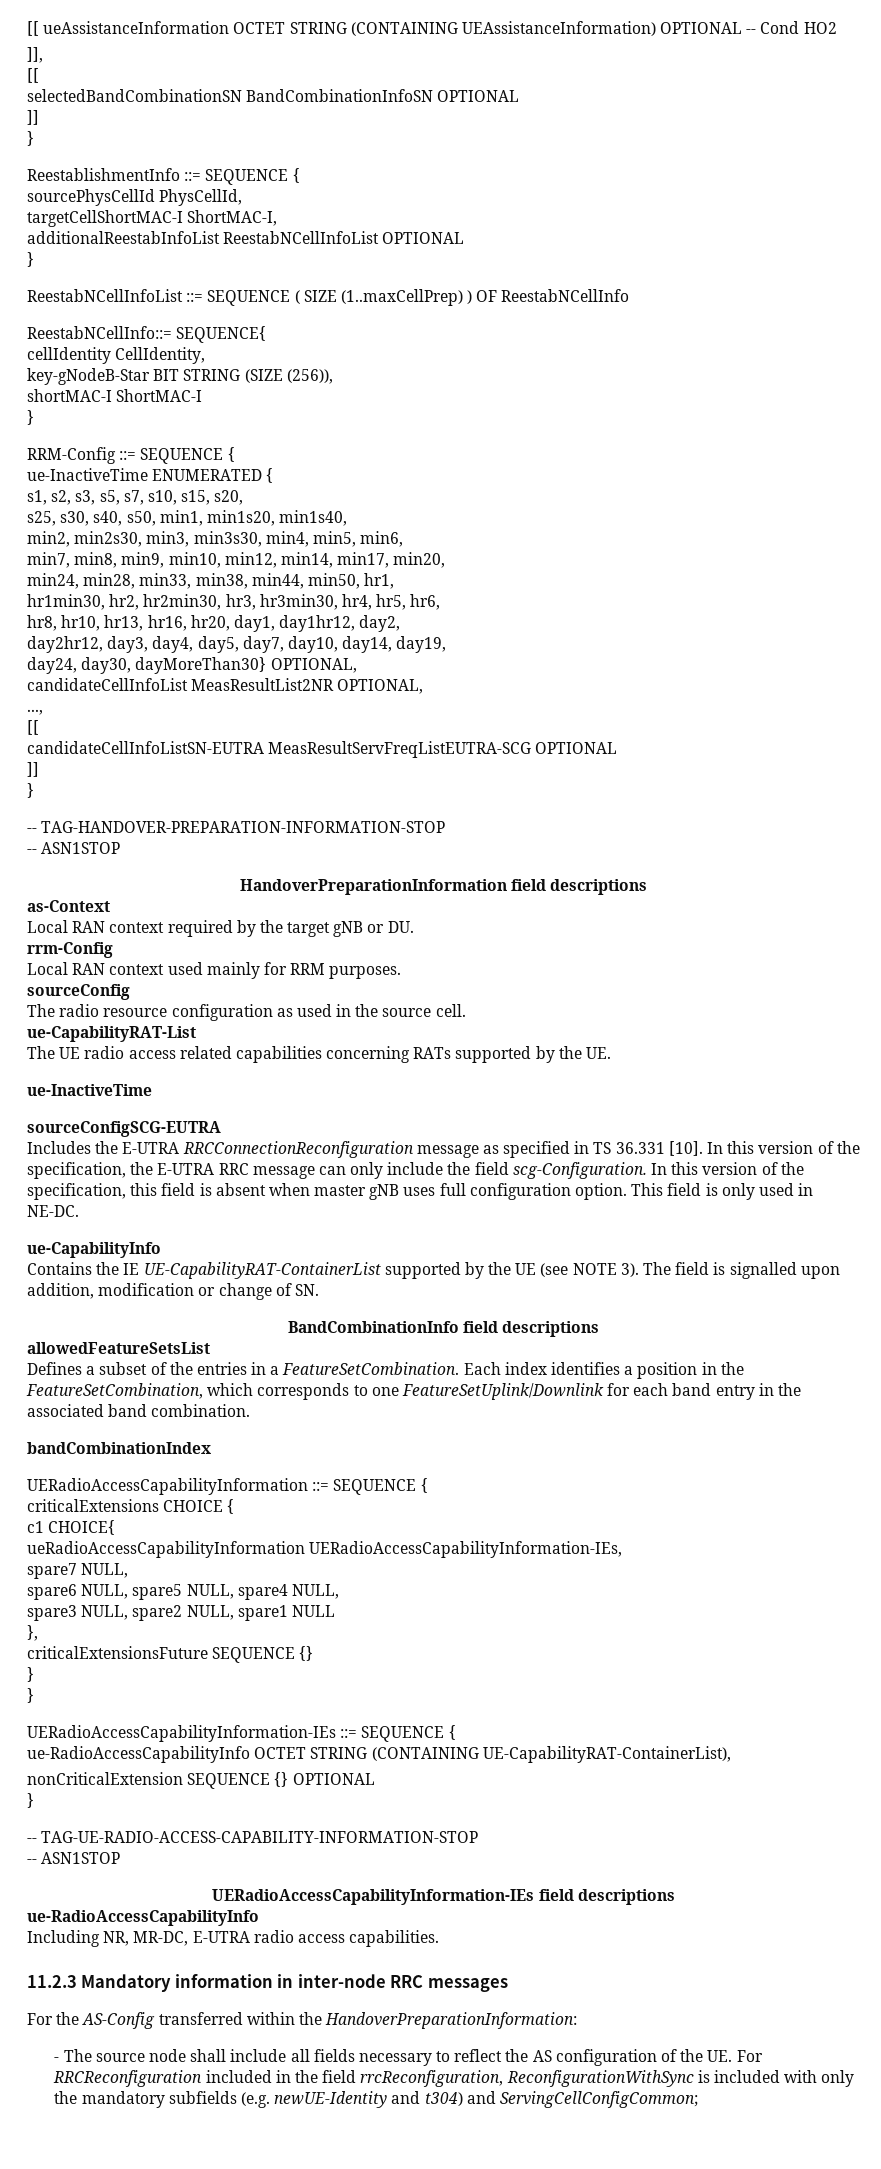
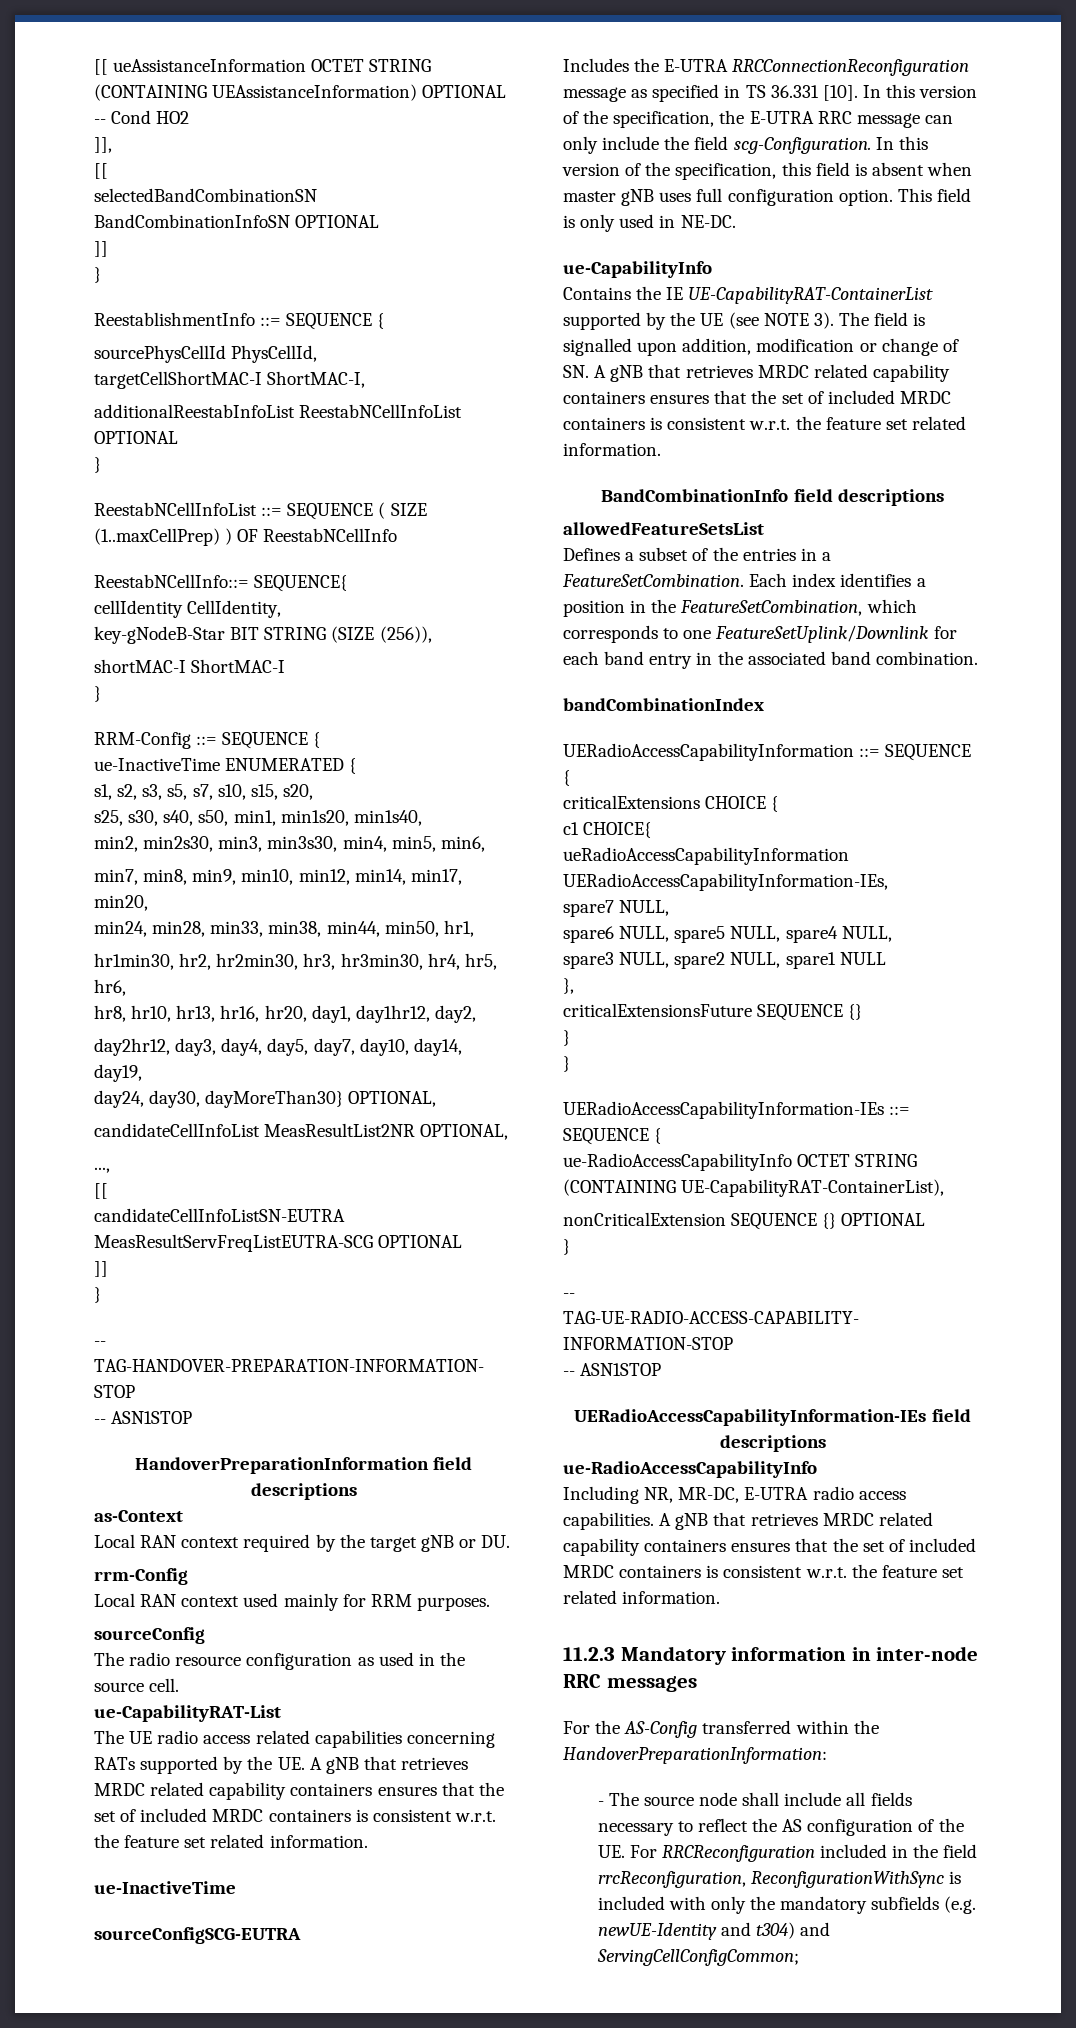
- The UE radio access related capabilities concerning RATs supported by the UE.
+ The UE radio access related capabilities concerning RATs supported by the UE. A gNB that retrieves MRDC related capability containers ensures that the set of included MRDC containers is consistent w.r.t. the feature set related information.
- The field is signalled upon addition, modification or change of SN.
+ The field is signalled upon addition, modification or change of SN. A gNB that retrieves MRDC related capability containers ensures that the set of included MRDC containers is consistent w.r.t. the feature set related information.
- Including NR, MR-DC, E-UTRA radio access capabilities.
+ Including NR, MR-DC, E-UTRA radio access capabilities. A gNB that retrieves MRDC related capability containers ensures that the set of included MRDC containers is consistent w.r.t. the feature set related information.

